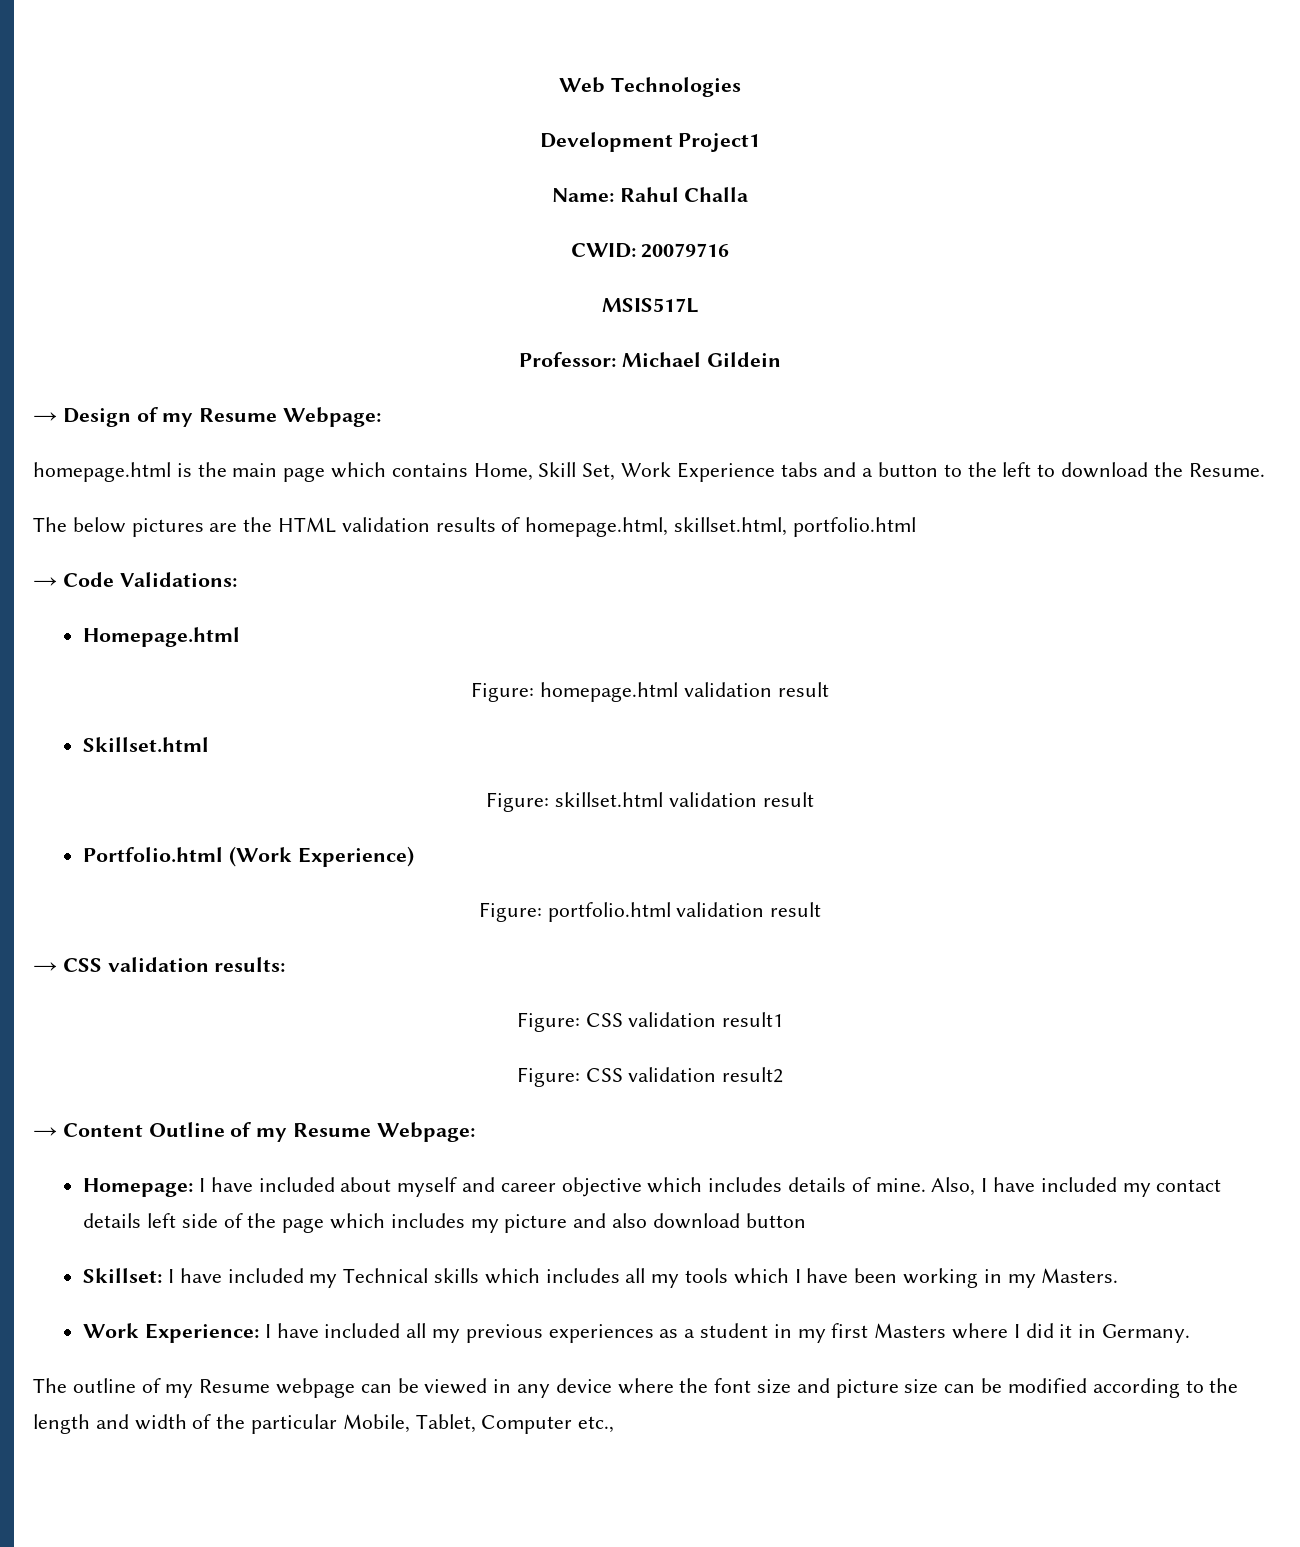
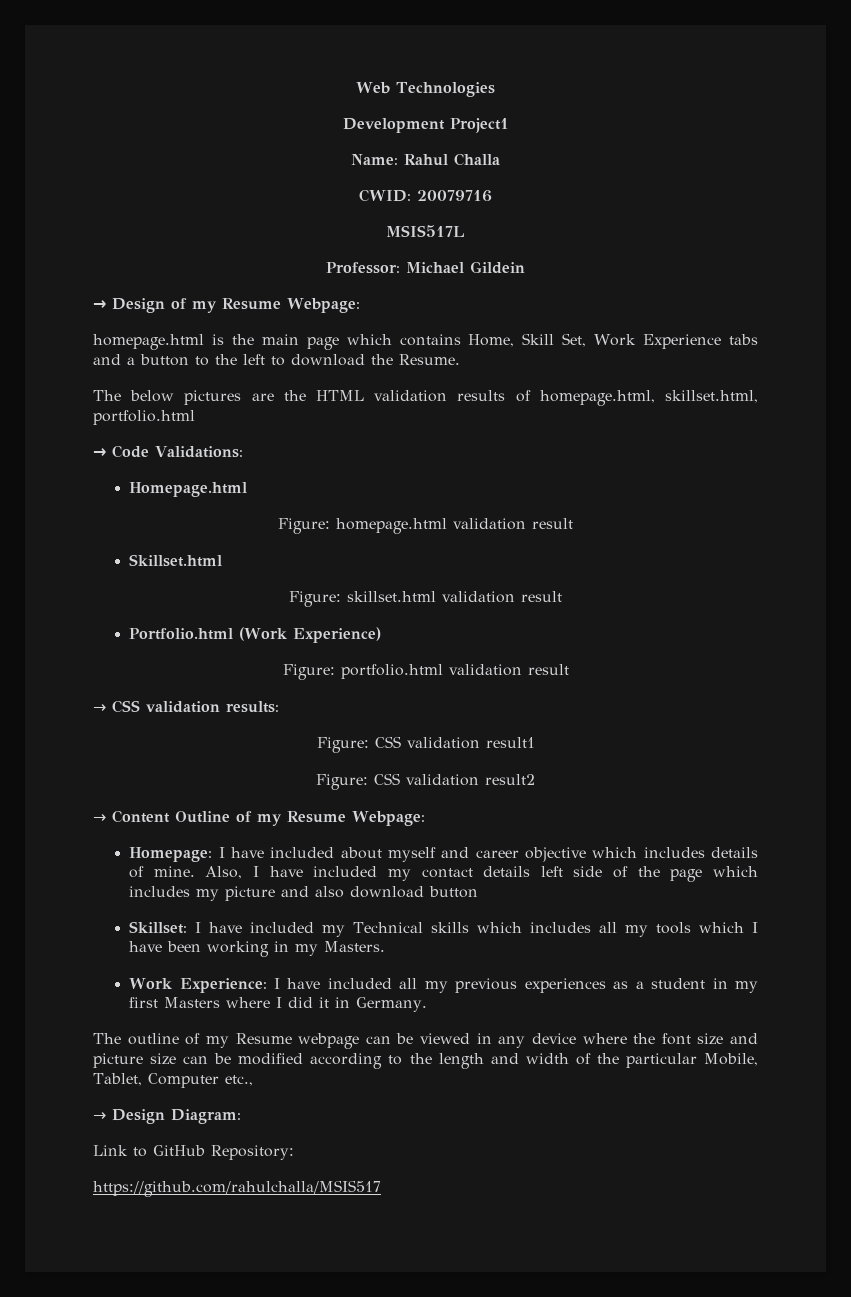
+ → Design Diagram:
+ Link to GitHub Repository:
+ https://github.com/rahulchalla/MSIS517

